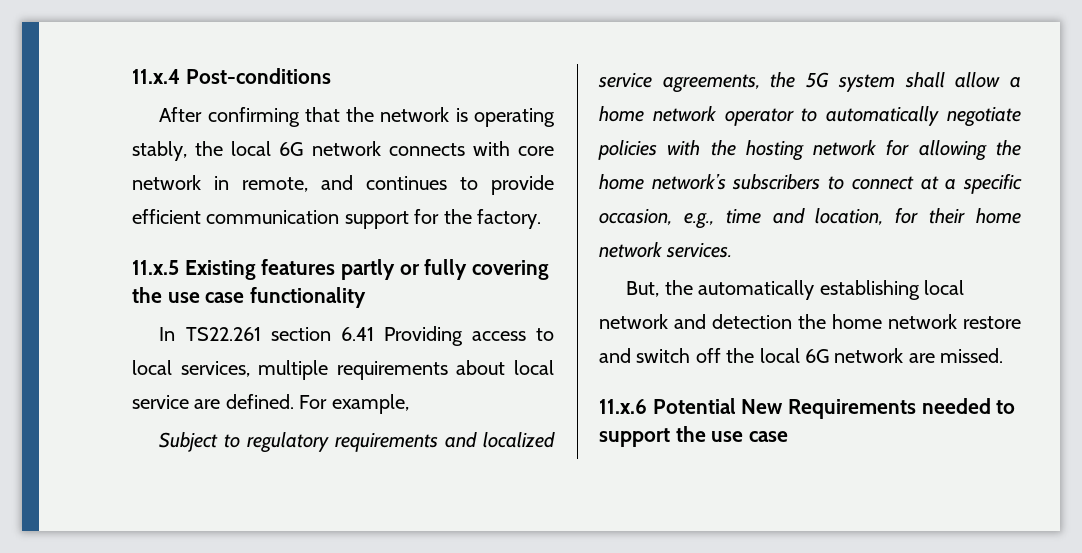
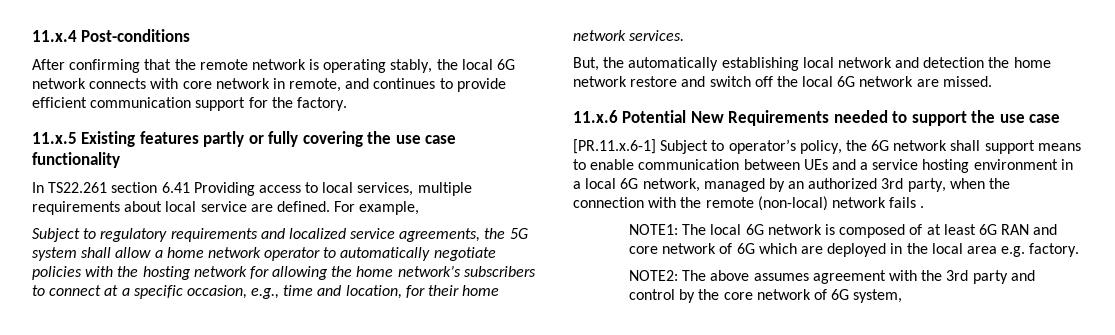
- After confirming that the network is operating stably, the local 6G network connects with core network in remote, and continues to provide efficient communication support for the factory.
+ After confirming that the remote network is operating stably, the local 6G network connects with core network in remote, and continues to provide efficient communication support for the factory.
+ [PR.11.x.6-1] Subject to operator’s policy, the 6G network shall support means to enable communication between UEs and a service hosting environment in a local 6G network, managed by an authorized 3rd party, when the connection with the remote (non-local) network fails .
+ NOTE1: The local 6G network is composed of at least 6G RAN and core network of 6G which are deployed in the local area e.g. factory.
+ NOTE2: The above assumes agreement with the 3rd party and control by the core network of 6G system,

